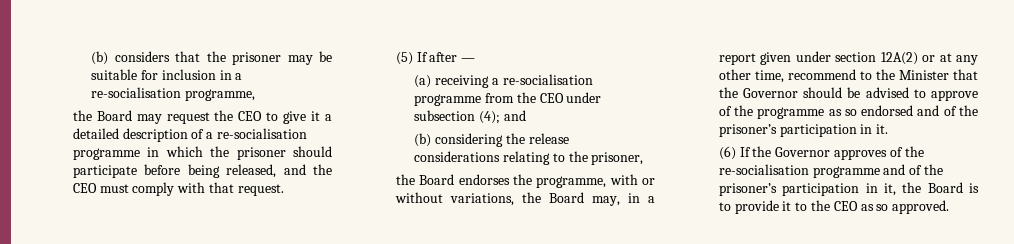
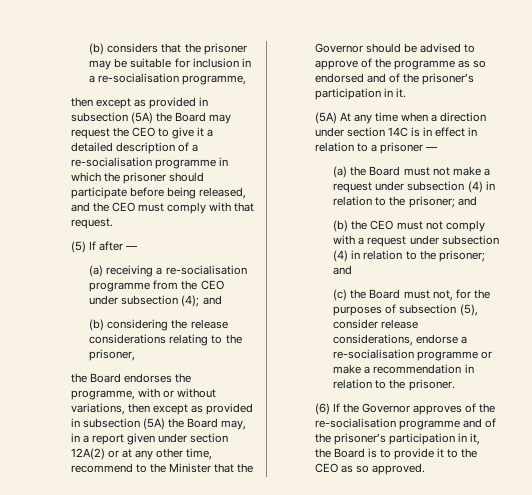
- the Board may request the CEO to give it a detailed description of a re-socialisation programme in which the prisoner should participate before being released, and the CEO must comply with that request.
+ then except as provided in subsection (5A) the Board may request the CEO to give it a detailed description of a re-socialisation programme in which the prisoner should participate before being released, and the CEO must comply with that request.
- the Board endorses the programme, with or without variations, the Board may, in a report given under section 12A(2) or at any other time, recommend to the Minister that the Governor should be advised to approve of the programme as so endorsed and of the prisoner’s participation in it.
+ the Board endorses the programme, with or without variations, then except as provided in subsection (5A) the Board may, in a report given under section 12A(2) or at any other time, recommend to the Minister that the Governor should be advised to approve of the programme as so endorsed and of the prisoner’s participation in it.
+ (5A) At any time when a direction under section 14C is in effect in relation to a prisoner —
+ (a) the Board must not make a request under subsection (4) in relation to the prisoner; and
+ (b) the CEO must not comply with a request under subsection (4) in relation to the prisoner; and
+ (c) the Board must not, for the purposes of subsection (5), consider release considerations, endorse a re-socialisation programme or make a recommendation in relation to the prisoner.

